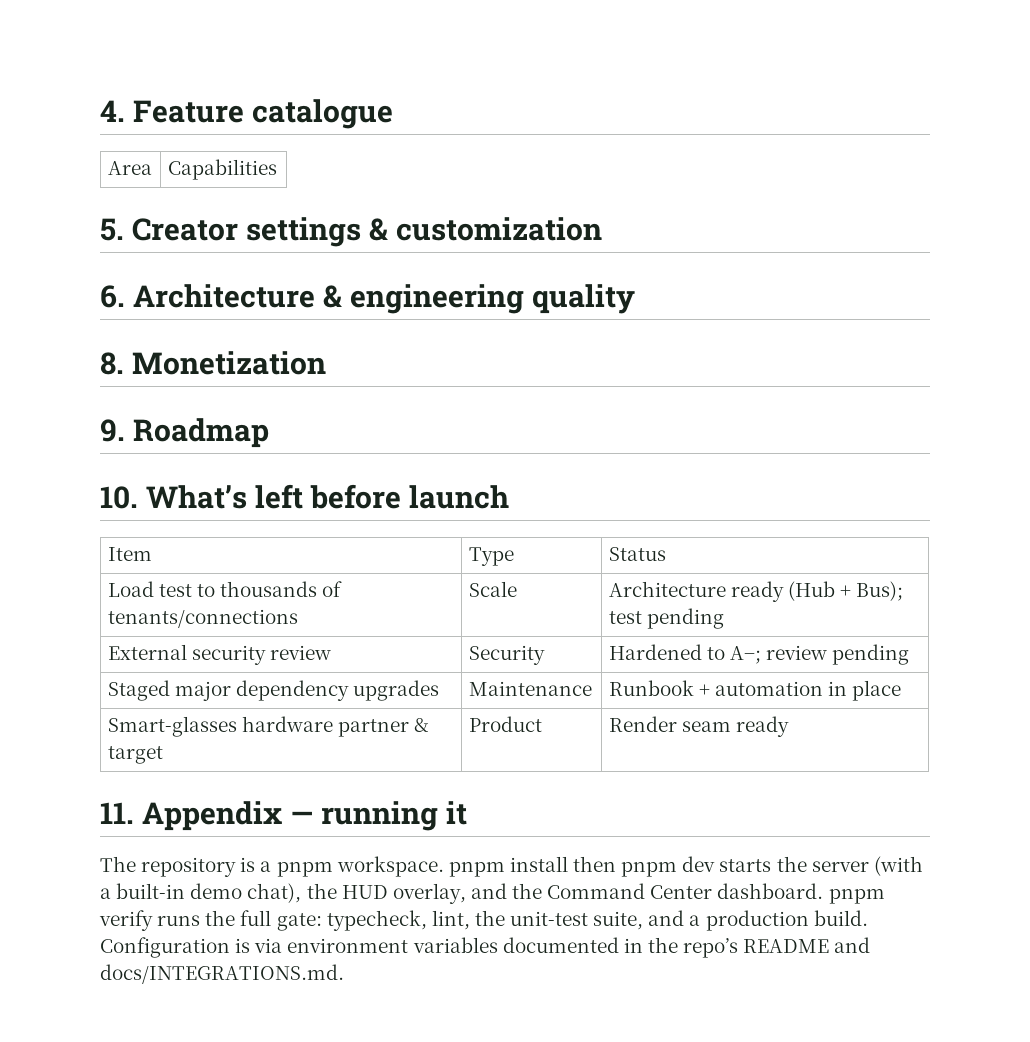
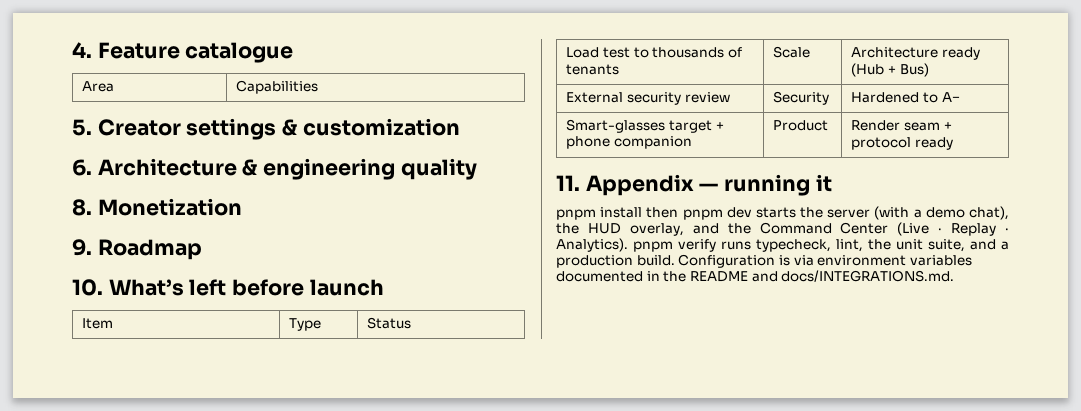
- Load test to thousands of tenants/connections | Scale | Architecture ready (Hub + Bus); test pending
+ Load test to thousands of tenants | Scale | Architecture ready (Hub + Bus)
- External security review | Security | Hardened to A−; review pending
- Staged major dependency upgrades | Maintenance | Runbook + automation in place
- Smart-glasses hardware partner & target | Product | Render seam ready
+ External security review | Security | Hardened to A−
+ Smart-glasses target + phone companion | Product | Render seam + protocol ready
- The repository is a pnpm workspace. pnpm install then pnpm dev starts the server (with a built-in demo chat), the HUD overlay, and the Command Center dashboard. pnpm verify runs the full gate: typecheck, lint, the unit-test suite, and a production build.
+ pnpm install then pnpm dev starts the server (with a demo chat), the HUD overlay, and the Command Center (Live · Replay · Analytics). pnpm verify runs typecheck, lint, the unit suite, and a production build.
- Configuration is via environment variables documented in the repo’s README and docs/INTEGRATIONS.md.
+ Configuration is via environment variables documented in the README and docs/INTEGRATIONS.md.

